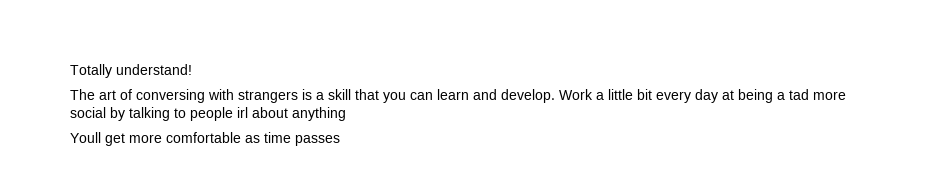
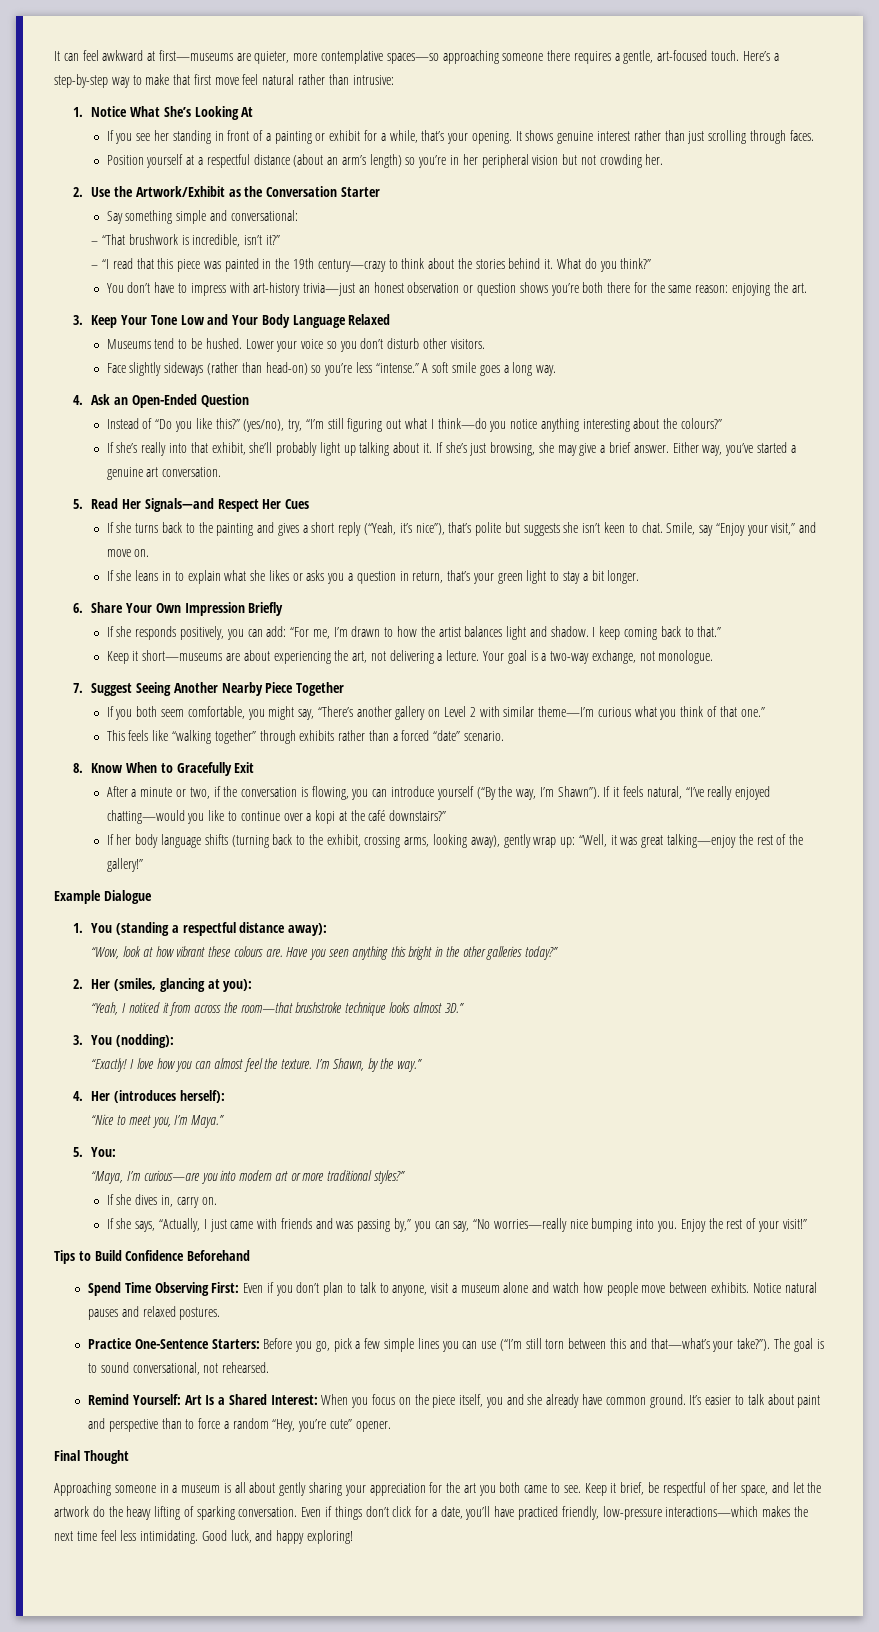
- Totally understand!
- The art of conversing with strangers is a skill that you can learn and develop. Work a little bit every day at being a tad more social by talking to people irl about anything
- Youll get more comfortable as time passes
+ It can feel awkward at first—museums are quieter, more contemplative spaces—so approaching someone there requires a gentle, art-focused touch. Here’s a step-by-step way to make that first move feel natural rather than intrusive:
+ 1. Notice What She’s Looking At
+ If you see her standing in front of a painting or exhibit for a while, that’s your opening. It shows genuine interest rather than just scrolling through faces.
+ Position yourself at a respectful distance (about an arm’s length) so you’re in her peripheral vision but not crowding her.
+ 2. Use the Artwork/Exhibit as the Conversation Starter
+ Say something simple and conversational:
+ – “That brushwork is incredible, isn’t it?”
+ – “I read that this piece was painted in the 19th century—crazy to think about the stories behind it. What do you think?”
+ You don’t have to impress with art-history trivia—just an honest observation or question shows you’re both there for the same reason: enjoying the art.
+ 3. Keep Your Tone Low and Your Body Language Relaxed
+ Museums tend to be hushed. Lower your voice so you don’t disturb other visitors.
+ Face slightly sideways (rather than head-on) so you’re less “intense.” A soft smile goes a long way.
+ 4. Ask an Open-Ended Question
+ Instead of “Do you like this?” (yes/no), try, “I’m still figuring out what I think—do you notice anything interesting about the colours?”
+ If she’s really into that exhibit, she’ll probably light up talking about it. If she’s just browsing, she may give a brief answer. Either way, you’ve started a genuine art conversation.
+ 5. Read Her Signals—and Respect Her Cues
+ If she turns back to the painting and gives a short reply (“Yeah, it’s nice”), that’s polite but suggests she isn’t keen to chat. Smile, say “Enjoy your visit,” and move on.
+ If she leans in to explain what she likes or asks you a question in return, that’s your green light to stay a bit longer.
+ 6. Share Your Own Impression Briefly
+ If she responds positively, you can add: “For me, I’m drawn to how the artist balances light and shadow. I keep coming back to that.”
+ Keep it short—museums are about experiencing the art, not delivering a lecture. Your goal is a two-way exchange, not monologue.
+ 7. Suggest Seeing Another Nearby Piece Together
+ If you both seem comfortable, you might say, “There’s another gallery on Level 2 with similar theme—I’m curious what you think of that one.”
+ This feels like “walking together” through exhibits rather than a forced “date” scenario.
+ 8. Know When to Gracefully Exit
+ After a minute or two, if the conversation is flowing, you can introduce yourself (“By the way, I’m Shawn”). If it feels natural, “I’ve really enjoyed chatting—would you like to continue over a kopi at the café downstairs?”
+ If her body language shifts (turning back to the exhibit, crossing arms, looking away), gently wrap up: “Well, it was great talking—enjoy the rest of the gallery!”
+ Example Dialogue
+ 1. You (standing a respectful distance away):
+ “Wow, look at how vibrant these colours are. Have you seen anything this bright in the other galleries today?”
+ 2. Her (smiles, glancing at you):
+ “Yeah, I noticed it from across the room—that brushstroke technique looks almost 3D.”
+ 3. You (nodding):
+ “Exactly! I love how you can almost feel the texture. I’m Shawn, by the way.”
+ 4. Her (introduces herself):
+ “Nice to meet you, I’m Maya.”
+ 5. You:
+ “Maya, I’m curious—are you into modern art or more traditional styles?”
+ If she dives in, carry on.
+ If she says, “Actually, I just came with friends and was passing by,” you can say, “No worries—really nice bumping into you. Enjoy the rest of your visit!”
+ Tips to Build Confidence Beforehand
+ Spend Time Observing First: Even if you don’t plan to talk to anyone, visit a museum alone and watch how people move between exhibits. Notice natural pauses and relaxed postures.
+ Practice One-Sentence Starters: Before you go, pick a few simple lines you can use (“I’m still torn between this and that—what’s your take?”). The goal is to sound conversational, not rehearsed.
+ Remind Yourself: Art Is a Shared Interest: When you focus on the piece itself, you and she already have common ground. It’s easier to talk about paint and perspective than to force a random “Hey, you’re cute” opener.
+ Final Thought
+ Approaching someone in a museum is all about gently sharing your appreciation for the art you both came to see. Keep it brief, be respectful of her space, and let the artwork do the heavy lifting of sparking conversation. Even if things don’t click for a date, you’ll have practiced friendly, low-pressure interactions—which makes the next time feel less intimidating. Good luck, and happy exploring!

